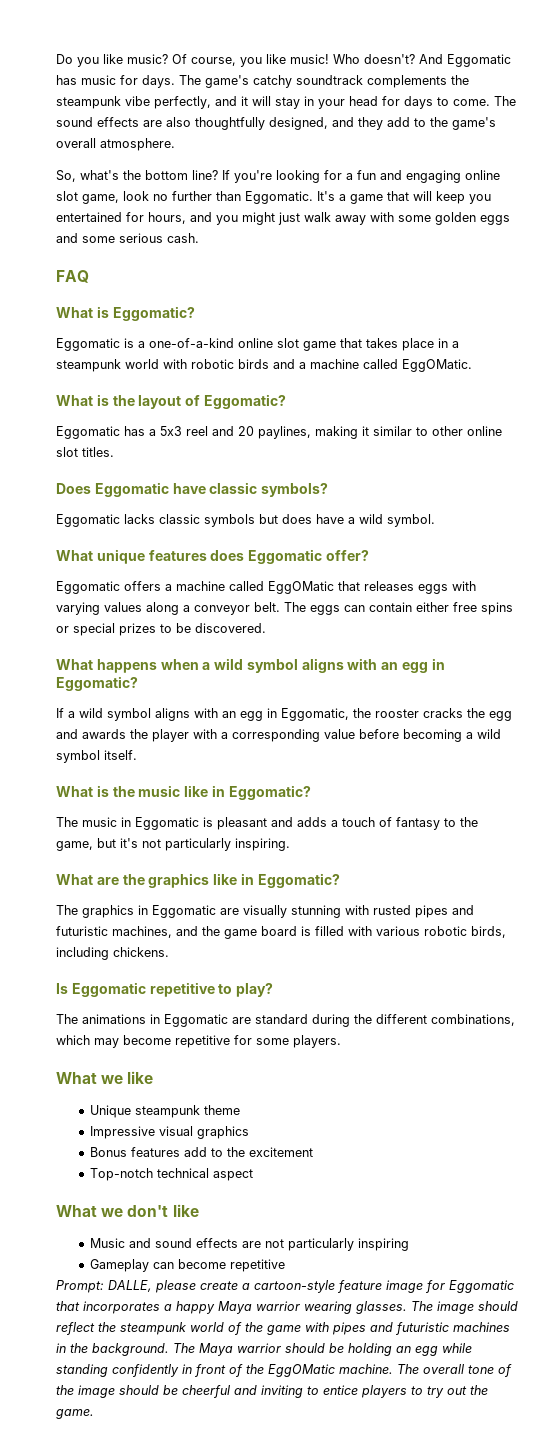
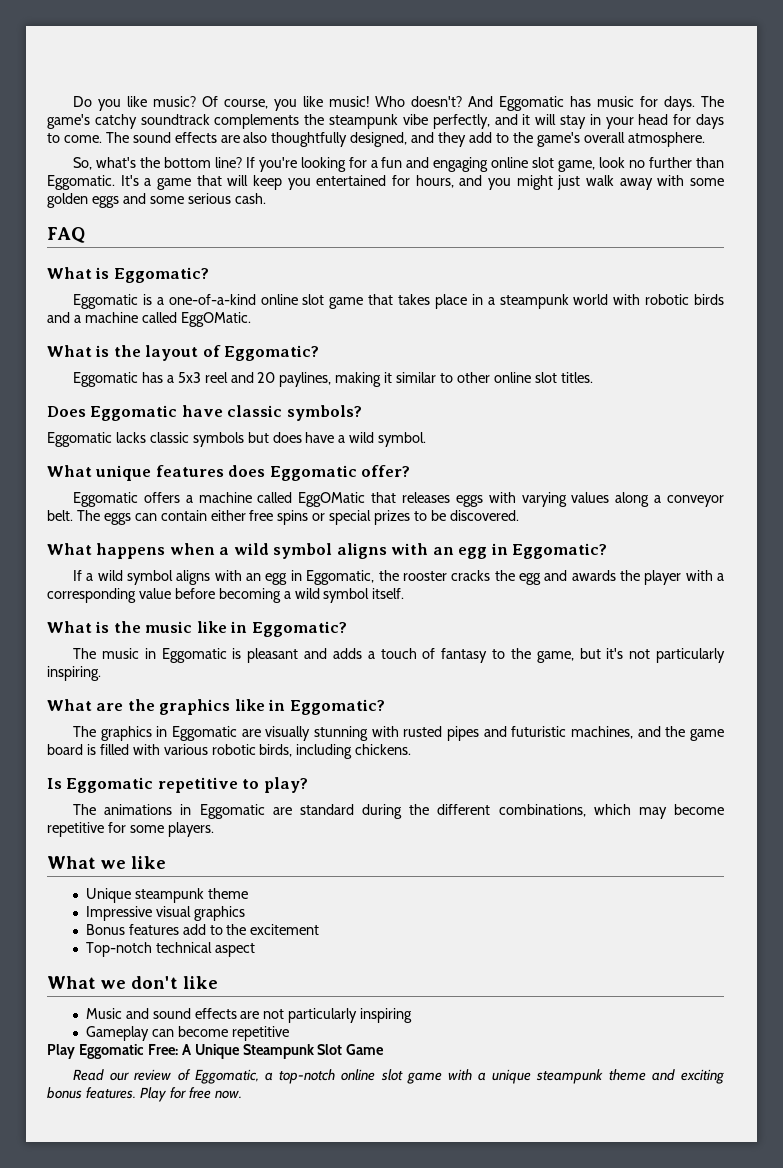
- Prompt: DALLE, please create a cartoon-style feature image for Eggomatic that incorporates a happy Maya warrior wearing glasses. The image should reflect the steampunk world of the game with pipes and futuristic machines in the background. The Maya warrior should be holding an egg while standing confidently in front of the EggOMatic machine. The overall tone of the image should be cheerful and inviting to entice players to try out the game.
+ Play Eggomatic Free: A Unique Steampunk Slot Game
+ Read our review of Eggomatic, a top-notch online slot game with a unique steampunk theme and exciting bonus features. Play for free now.

